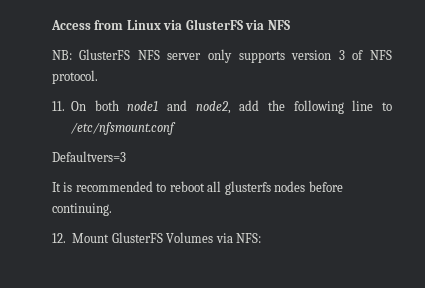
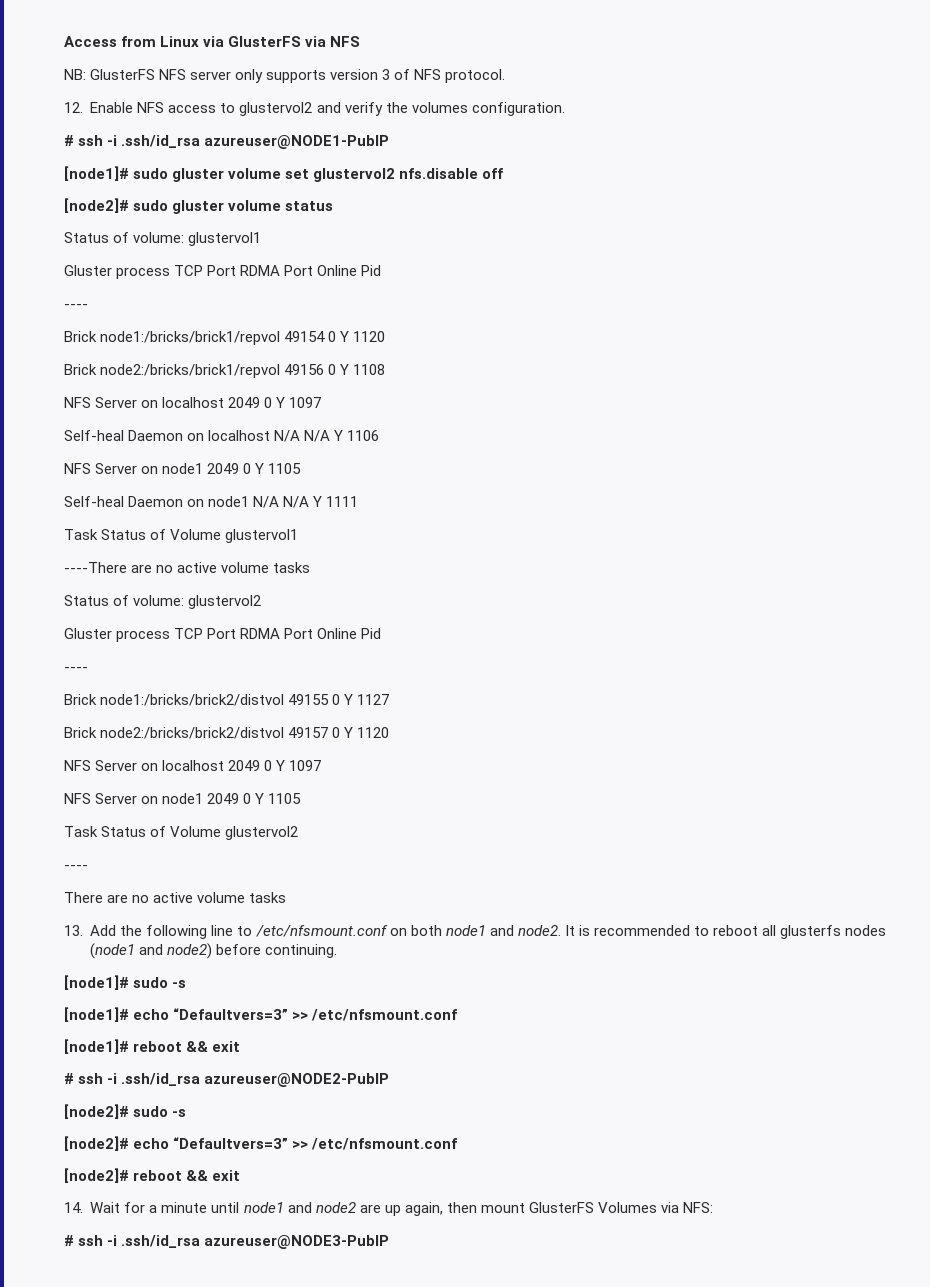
- 11. On both node1 and node2, add the following line to /etc/nfsmount.conf
- Defaultvers=3
- It is recommended to reboot all glusterfs nodes before continuing.
+ 12. Enable NFS access to glustervol2 and verify the volumes configuration.
+ # ssh -i .ssh/id_rsa azureuser@NODE1-PubIP
+ [node1]# sudo gluster volume set glustervol2 nfs.disable off
+ [node2]# sudo gluster volume status
+ Status of volume: glustervol1
+ Gluster process TCP Port RDMA Port Online Pid
+ ----
+ Brick node1:/bricks/brick1/repvol 49154 0 Y 1120
+ Brick node2:/bricks/brick1/repvol 49156 0 Y 1108
+ NFS Server on localhost 2049 0 Y 1097
+ Self-heal Daemon on localhost N/A N/A Y 1106
+ NFS Server on node1 2049 0 Y 1105
+ Self-heal Daemon on node1 N/A N/A Y 1111
+ Task Status of Volume glustervol1
+ ----There are no active volume tasks
+ Status of volume: glustervol2
+ Gluster process TCP Port RDMA Port Online Pid
+ ----
+ Brick node1:/bricks/brick2/distvol 49155 0 Y 1127
+ Brick node2:/bricks/brick2/distvol 49157 0 Y 1120
+ NFS Server on localhost 2049 0 Y 1097
+ NFS Server on node1 2049 0 Y 1105
+ Task Status of Volume glustervol2
+ ----
+ There are no active volume tasks
+ 13. Add the following line to /etc/nfsmount.conf on both node1 and node2. It is recommended to reboot all glusterfs nodes (node1 and node2) before continuing.
- 12. Mount GlusterFS Volumes via NFS:
+ [node1]# sudo -s
+ [node1]# echo “Defaultvers=3” >> /etc/nfsmount.conf
+ [node1]# reboot && exit
+ # ssh -i .ssh/id_rsa azureuser@NODE2-PubIP
+ [node2]# sudo -s
+ [node2]# echo “Defaultvers=3” >> /etc/nfsmount.conf
+ [node2]# reboot && exit
+ 14. Wait for a minute until node1 and node2 are up again, then mount GlusterFS Volumes via NFS:
+ # ssh -i .ssh/id_rsa azureuser@NODE3-PubIP

